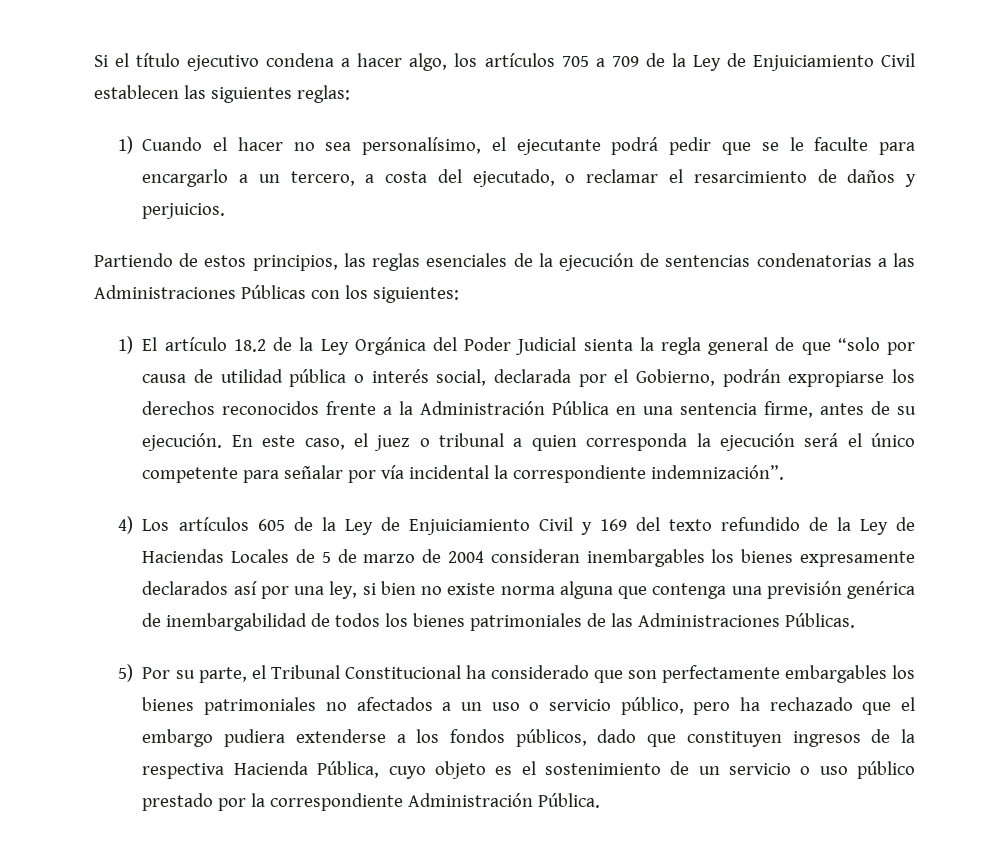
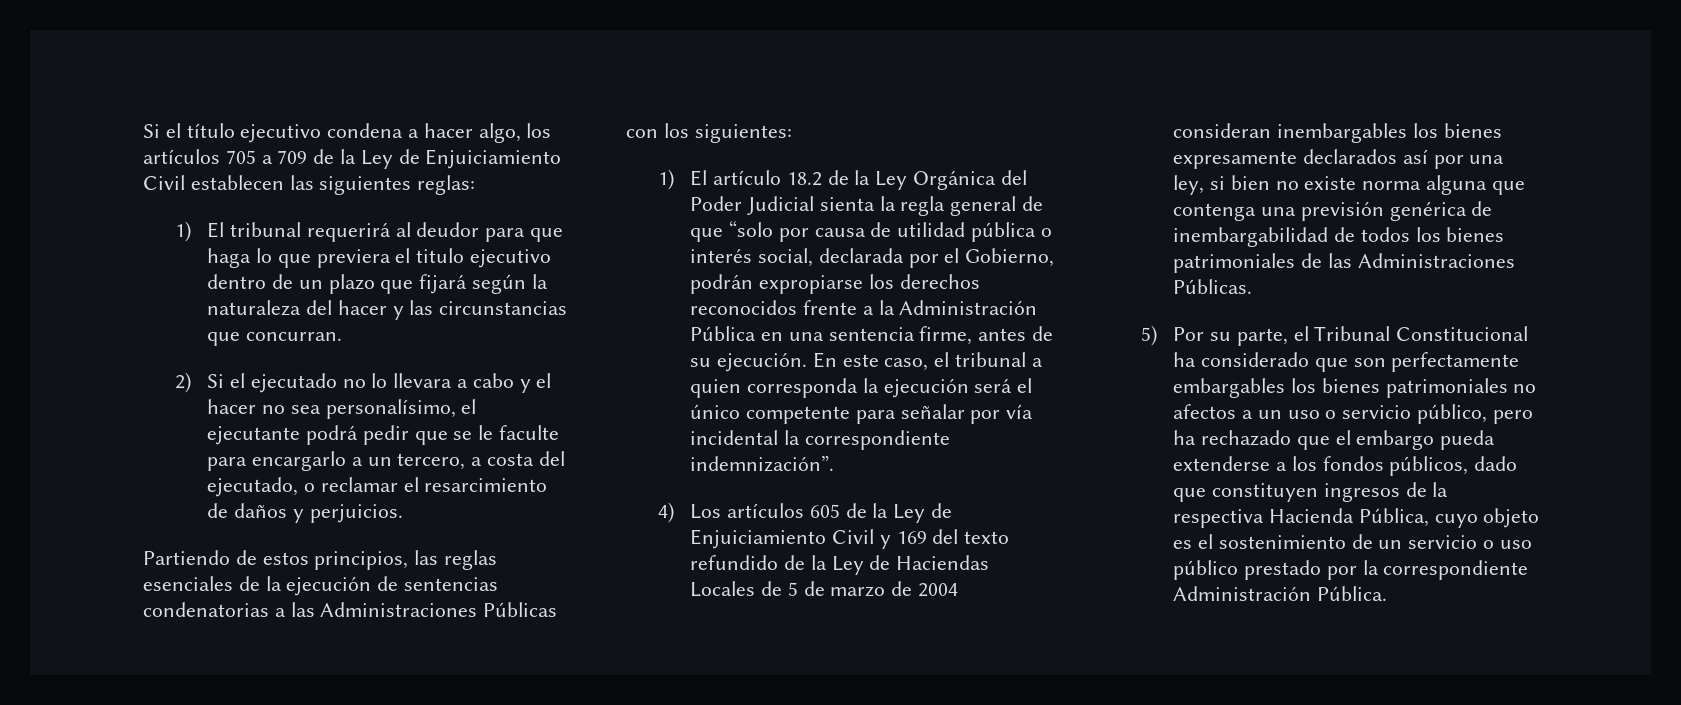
- 1) Cuando el hacer no sea personalísimo, el ejecutante podrá pedir que se le faculte para encargarlo a un tercero, a costa del ejecutado, o reclamar el resarcimiento de daños y perjuicios.
+ 1) El tribunal requerirá al deudor para que haga lo que previera el titulo ejecutivo dentro de un plazo que fijará según la naturaleza del hacer y las circunstancias que concurran.
+ 2) Si el ejecutado no lo llevara a cabo y el hacer no sea personalísimo, el ejecutante podrá pedir que se le faculte para encargarlo a un tercero, a costa del ejecutado, o reclamar el resarcimiento de daños y perjuicios.
- En este caso, el juez o tribunal a quien corresponda la ejecución será el único competente para señalar por vía incidental la correspondiente indemnización”.
+ En este caso, el tribunal a quien corresponda la ejecución será el único competente para señalar por vía incidental la correspondiente indemnización”.
- 5) Por su parte, el Tribunal Constitucional ha considerado que son perfectamente embargables los bienes patrimoniales no afectados a un uso o servicio público, pero ha rechazado que el embargo pudiera extenderse a los fondos públicos, dado que constituyen ingresos de la respectiva Hacienda Pública, cuyo objeto es el sostenimiento de un servicio o uso público prestado por la correspondiente Administración Pública.
+ 5) Por su parte, el Tribunal Constitucional ha considerado que son perfectamente embargables los bienes patrimoniales no afectos a un uso o servicio público, pero ha rechazado que el embargo pueda extenderse a los fondos públicos, dado que constituyen ingresos de la respectiva Hacienda Pública, cuyo objeto es el sostenimiento de un servicio o uso público prestado por la correspondiente Administración Pública.

